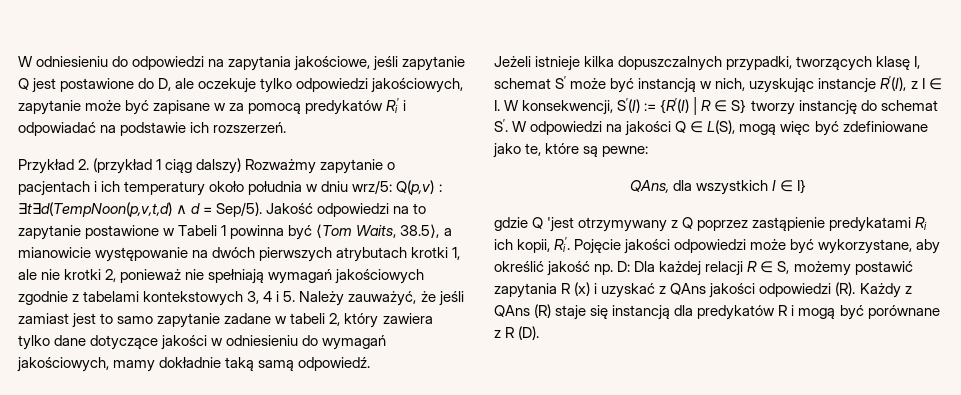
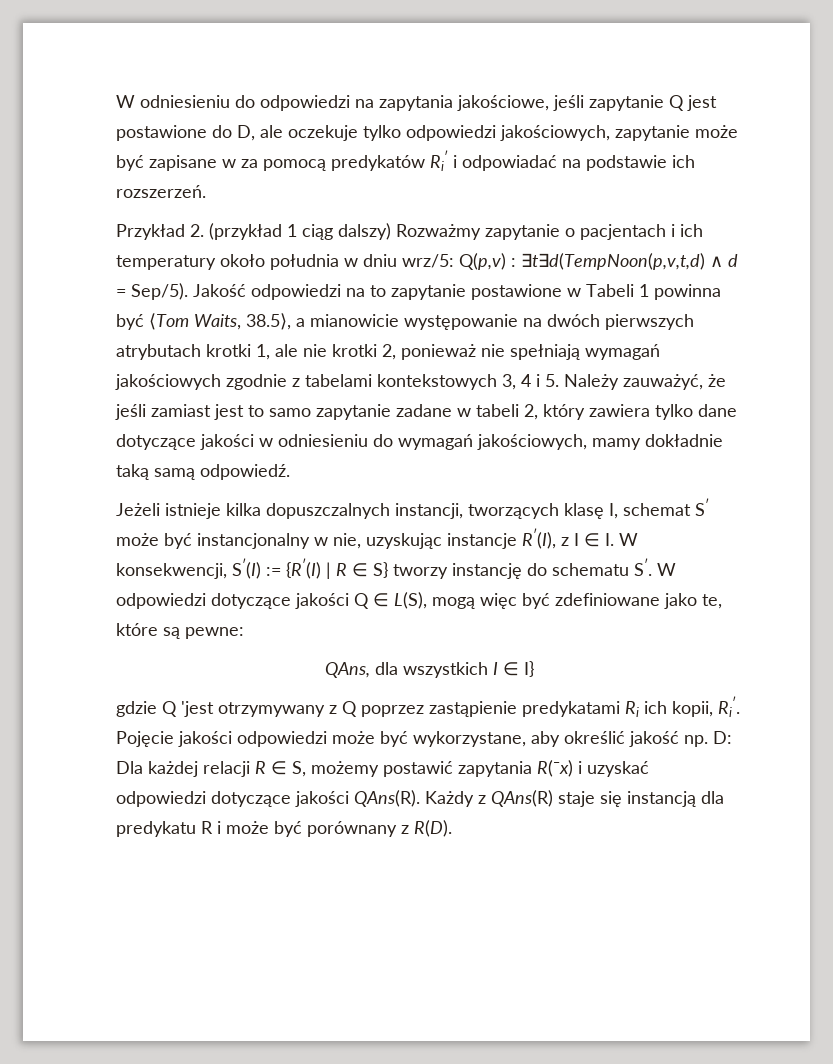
- Jeżeli istnieje kilka dopuszczalnych przypadki, tworzących klasę I, schemat S′ może być instancją w nich, uzyskując instancje R′(I), z I ∈ I. W konsekwencji, S′(I) := {R′(I) | R ∈ S} tworzy instancję do schemat S′. W odpowiedzi na jakości Q ∈ L(S), mogą więc być zdefiniowane jako te, które są pewne:
+ Jeżeli istnieje kilka dopuszczalnych instancji, tworzących klasę I, schemat S′ może być instancjonalny w nie, uzyskując instancje R′(I), z I ∈ I. W konsekwencji, S′(I) := {R′(I) | R ∈ S} tworzy instancję do schematu S′. W odpowiedzi dotyczące jakości Q ∈ L(S), mogą więc być zdefiniowane jako te, które są pewne:
- gdzie Q 'jest otrzymywany z Q poprzez zastąpienie predykatami Ri ich kopii, Ri′. Pojęcie jakości odpowiedzi może być wykorzystane, aby określić jakość np. D: Dla każdej relacji R ∈ S, możemy postawić zapytania R (x) i uzyskać z QAns jakości odpowiedzi (R). Każdy z QAns (R) staje się instancją dla predykatów R i mogą być porównane z R (D).
+ gdzie Q 'jest otrzymywany z Q poprzez zastąpienie predykatami Ri ich kopii, Ri′. Pojęcie jakości odpowiedzi może być wykorzystane, aby określić jakość np. D: Dla każdej relacji R ∈ S, możemy postawić zapytania R(¯x) i uzyskać odpowiedzi dotyczące jakości QAns(R). Każdy z QAns(R) staje się instancją dla predykatu R i może być porównany z R(D).

